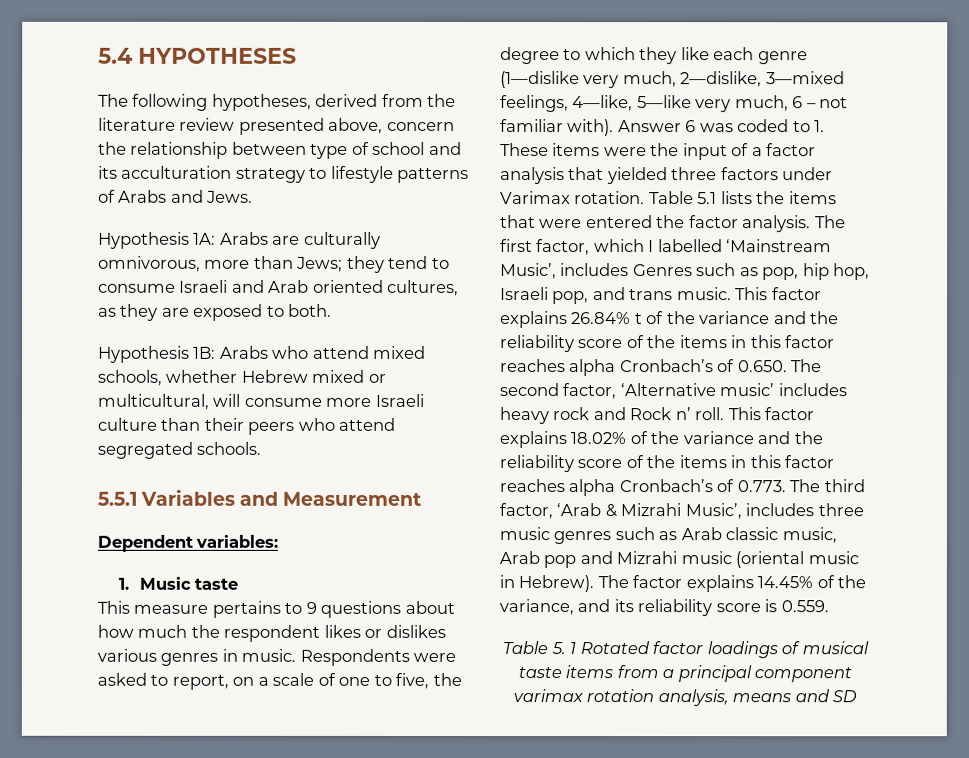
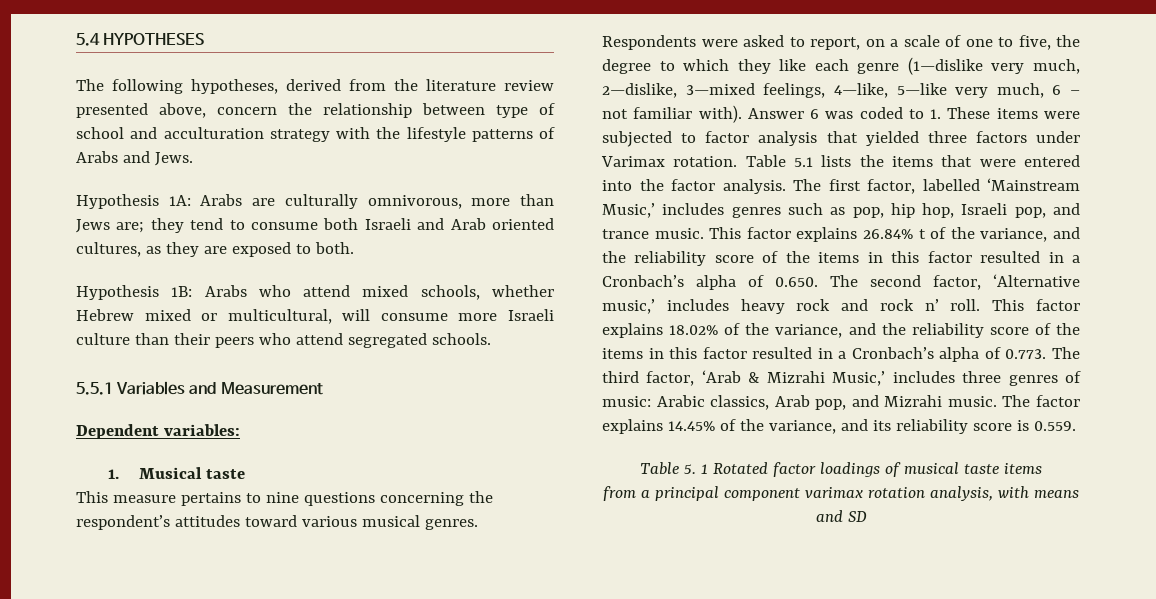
- The following hypotheses, derived from the literature review presented above, concern the relationship between type of school and its acculturation strategy to lifestyle patterns of Arabs and Jews.
+ The following hypotheses, derived from the literature review presented above, concern the relationship between type of school and acculturation strategy with the lifestyle patterns of Arabs and Jews.
- Hypothesis 1A: Arabs are culturally omnivorous, more than Jews; they tend to consume Israeli and Arab oriented cultures, as they are exposed to both.
+ Hypothesis 1A: Arabs are culturally omnivorous, more than Jews are; they tend to consume both Israeli and Arab oriented cultures, as they are exposed to both.
- 1. Music taste
+ 1. Musical taste
- This measure pertains to 9 questions about how much the respondent likes or dislikes various genres in music.
+ This measure pertains to nine questions concerning the respondent’s attitudes toward various musical genres.
- Answer 6 was coded to 1. These items were the input of a factor analysis that yielded three factors under Varimax rotation.
+ Answer 6 was coded to 1. These items were subjected to factor analysis that yielded three factors under Varimax rotation.
- Table 5.1 lists the items that were entered the factor analysis.
+ Table 5.1 lists the items that were entered into the factor analysis.
- The first factor, which I labelled ‘Mainstream Music’, includes Genres such as pop, hip hop, Israeli pop, and trans music.
+ The first factor, labelled ‘Mainstream Music,’ includes genres such as pop, hip hop, Israeli pop, and trance music.
- This factor explains 26.84% t of the variance and the reliability score of the items in this factor reaches alpha Cronbach’s of 0.650. The second factor, ‘Alternative music’ includes heavy rock and Rock n’ roll.
+ This factor explains 26.84% t of the variance, and the reliability score of the items in this factor resulted in a Cronbach’s alpha of 0.650. The second factor, ‘Alternative music,’ includes heavy rock and rock n’ roll.
- This factor explains 18.02% of the variance and the reliability score of the items in this factor reaches alpha Cronbach’s of 0.773. The third factor, ‘Arab & Mizrahi Music’, includes three music genres such as Arab classic music, Arab pop and Mizrahi music (oriental music in Hebrew).
+ This factor explains 18.02% of the variance, and the reliability score of the items in this factor resulted in a Cronbach’s alpha of 0.773. The third factor, ‘Arab & Mizrahi Music,’ includes three genres of music: Arabic classics, Arab pop, and Mizrahi music.
- Table 5. 1 Rotated factor loadings of musical taste items from a principal component varimax rotation analysis, means and SD
+ Table 5. 1 Rotated factor loadings of musical taste items
+ from a principal component varimax rotation analysis, with means and SD

